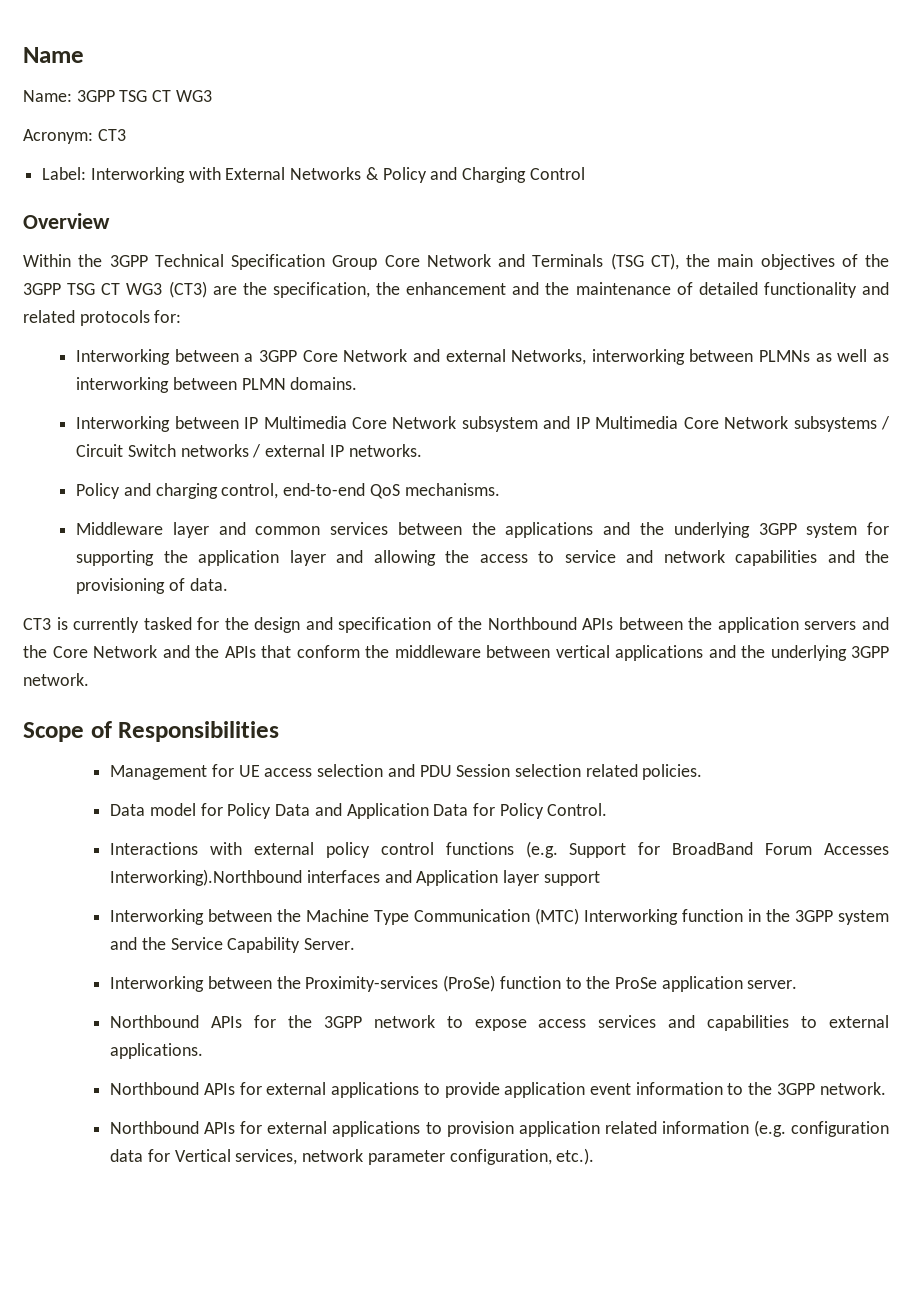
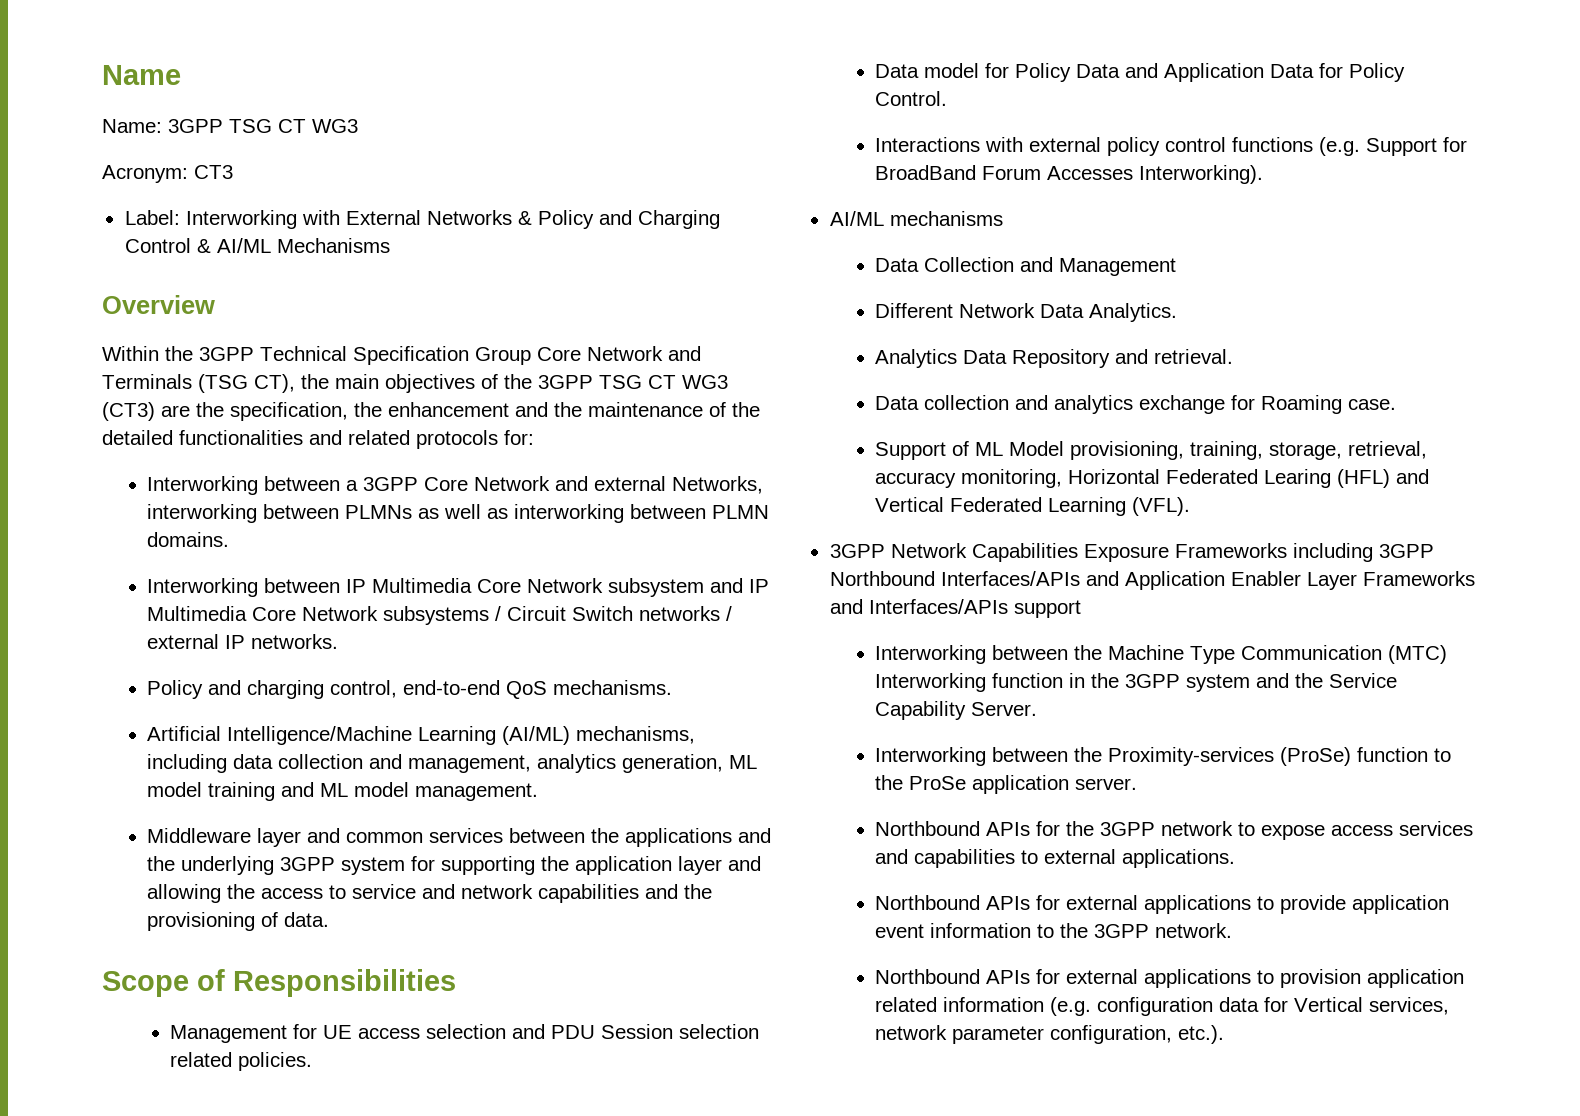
- Label: Interworking with External Networks & Policy and Charging Control
+ Label: Interworking with External Networks & Policy and Charging Control & AI/ML Mechanisms
- Within the 3GPP Technical Specification Group Core Network and Terminals (TSG CT), the main objectives of the 3GPP TSG CT WG3 (CT3) are the specification, the enhancement and the maintenance of detailed functionality and related protocols for:
+ Within the 3GPP Technical Specification Group Core Network and Terminals (TSG CT), the main objectives of the 3GPP TSG CT WG3 (CT3) are the specification, the enhancement and the maintenance of the detailed functionalities and related protocols for:
+ Artificial Intelligence/Machine Learning (AI/ML) mechanisms, including data collection and management, analytics generation, ML model training and ML model management.
- CT3 is currently tasked for the design and specification of the Northbound APIs between the application servers and the Core Network and the APIs that conform the middleware between vertical applications and the underlying 3GPP network.
- Interactions with external policy control functions (e.g. Support for BroadBand Forum Accesses Interworking).Northbound interfaces and Application layer support
+ Interactions with external policy control functions (e.g. Support for BroadBand Forum Accesses Interworking).
+ AI/ML mechanisms
+ Data Collection and Management
+ Different Network Data Analytics.
+ Analytics Data Repository and retrieval.
+ Data collection and analytics exchange for Roaming case.
+ Support of ML Model provisioning, training, storage, retrieval, accuracy monitoring, Horizontal Federated Learing (HFL) and Vertical Federated Learning (VFL).
+ 3GPP Network Capabilities Exposure Frameworks including 3GPP Northbound Interfaces/APIs and Application Enabler Layer Frameworks and Interfaces/APIs support

